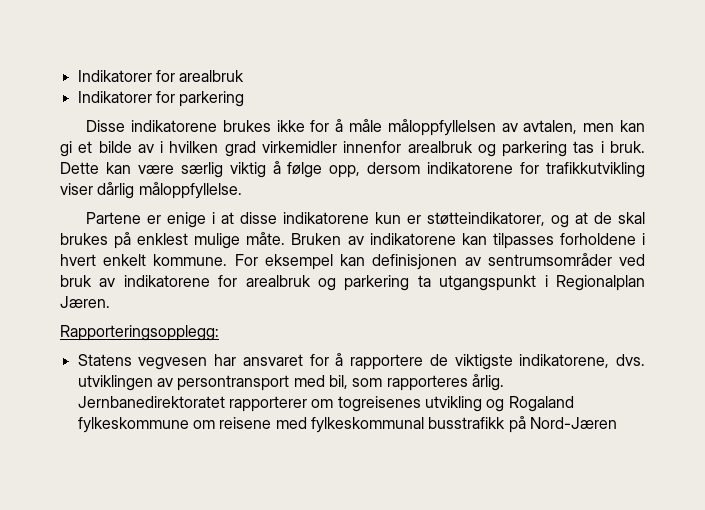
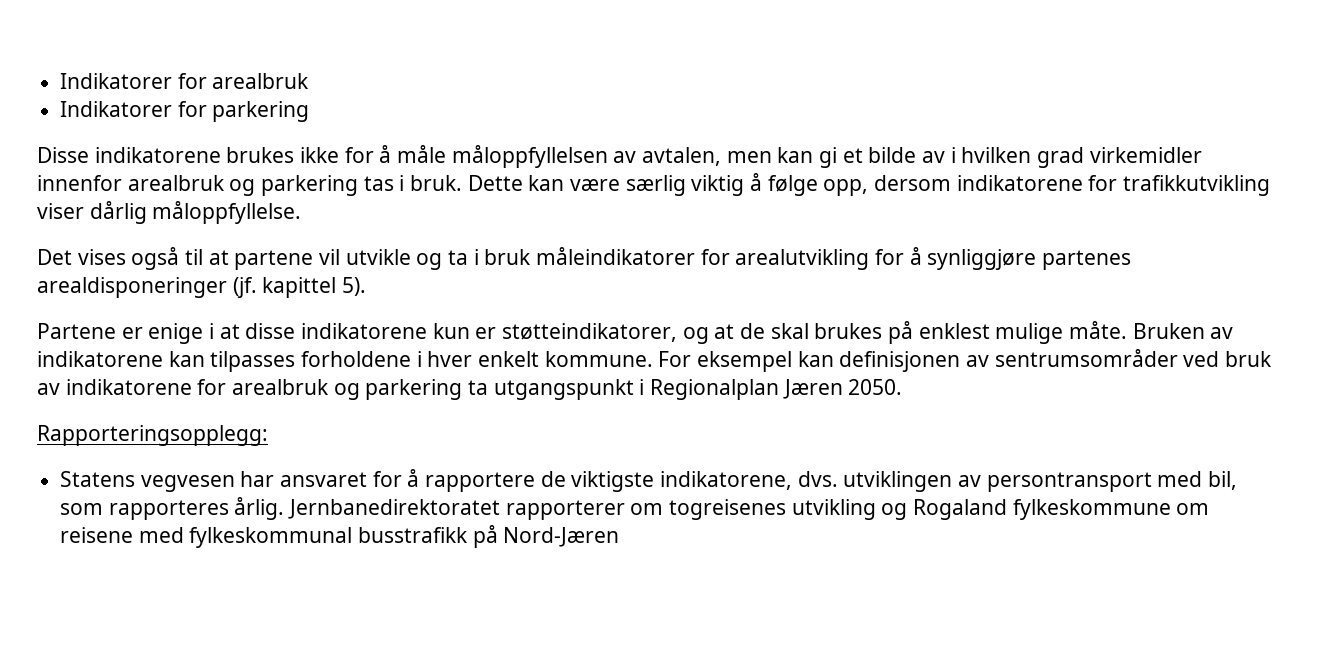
+ Det vises også til at partene vil utvikle og ta i bruk måleindikatorer for arealutvikling for å synliggjøre partenes arealdisponeringer (jf. kapittel 5).
- Bruken av indikatorene kan tilpasses forholdene i hvert enkelt kommune.
+ Bruken av indikatorene kan tilpasses forholdene i hver enkelt kommune.
- For eksempel kan definisjonen av sentrumsområder ved bruk av indikatorene for arealbruk og parkering ta utgangspunkt i Regionalplan Jæren.
+ For eksempel kan definisjonen av sentrumsområder ved bruk av indikatorene for arealbruk og parkering ta utgangspunkt i Regionalplan Jæren 2050.

